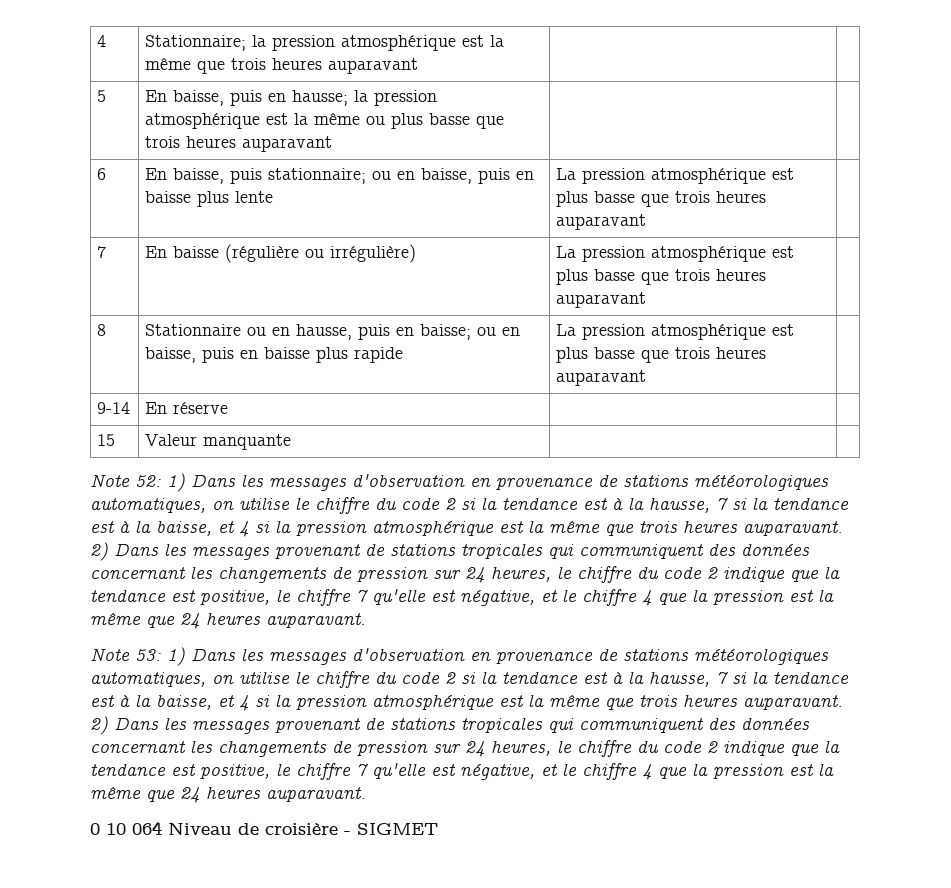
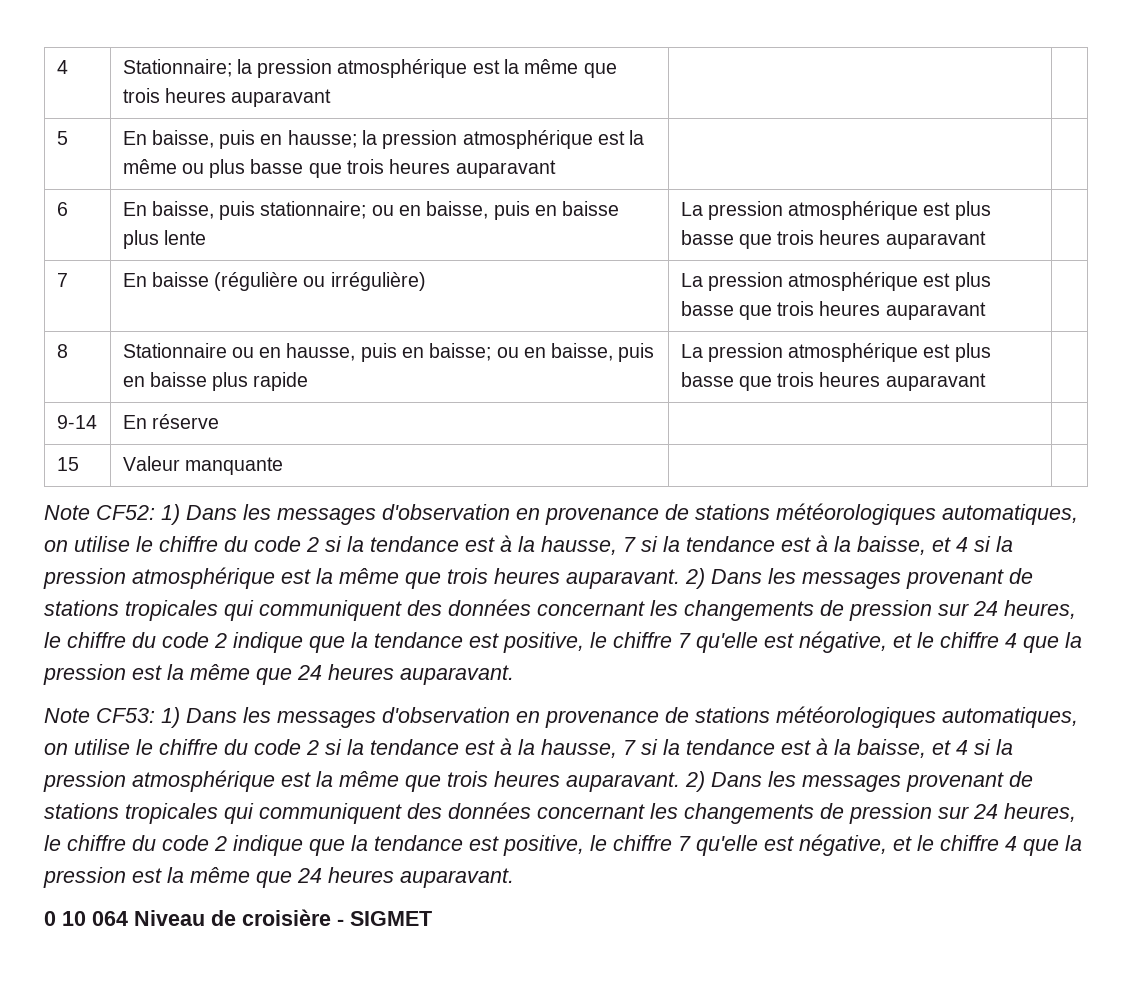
- Note 52: 1) Dans les messages d'observation en provenance de stations météorologiques automatiques, on utilise le chiffre du code 2 si la tendance est à la hausse, 7 si la tendance est à la baisse, et 4 si la pression atmosphérique est la même que trois heures auparavant.
+ Note CF52: 1) Dans les messages d'observation en provenance de stations météorologiques automatiques, on utilise le chiffre du code 2 si la tendance est à la hausse, 7 si la tendance est à la baisse, et 4 si la pression atmosphérique est la même que trois heures auparavant.
- Note 53: 1) Dans les messages d'observation en provenance de stations météorologiques automatiques, on utilise le chiffre du code 2 si la tendance est à la hausse, 7 si la tendance est à la baisse, et 4 si la pression atmosphérique est la même que trois heures auparavant.
+ Note CF53: 1) Dans les messages d'observation en provenance de stations météorologiques automatiques, on utilise le chiffre du code 2 si la tendance est à la hausse, 7 si la tendance est à la baisse, et 4 si la pression atmosphérique est la même que trois heures auparavant.

